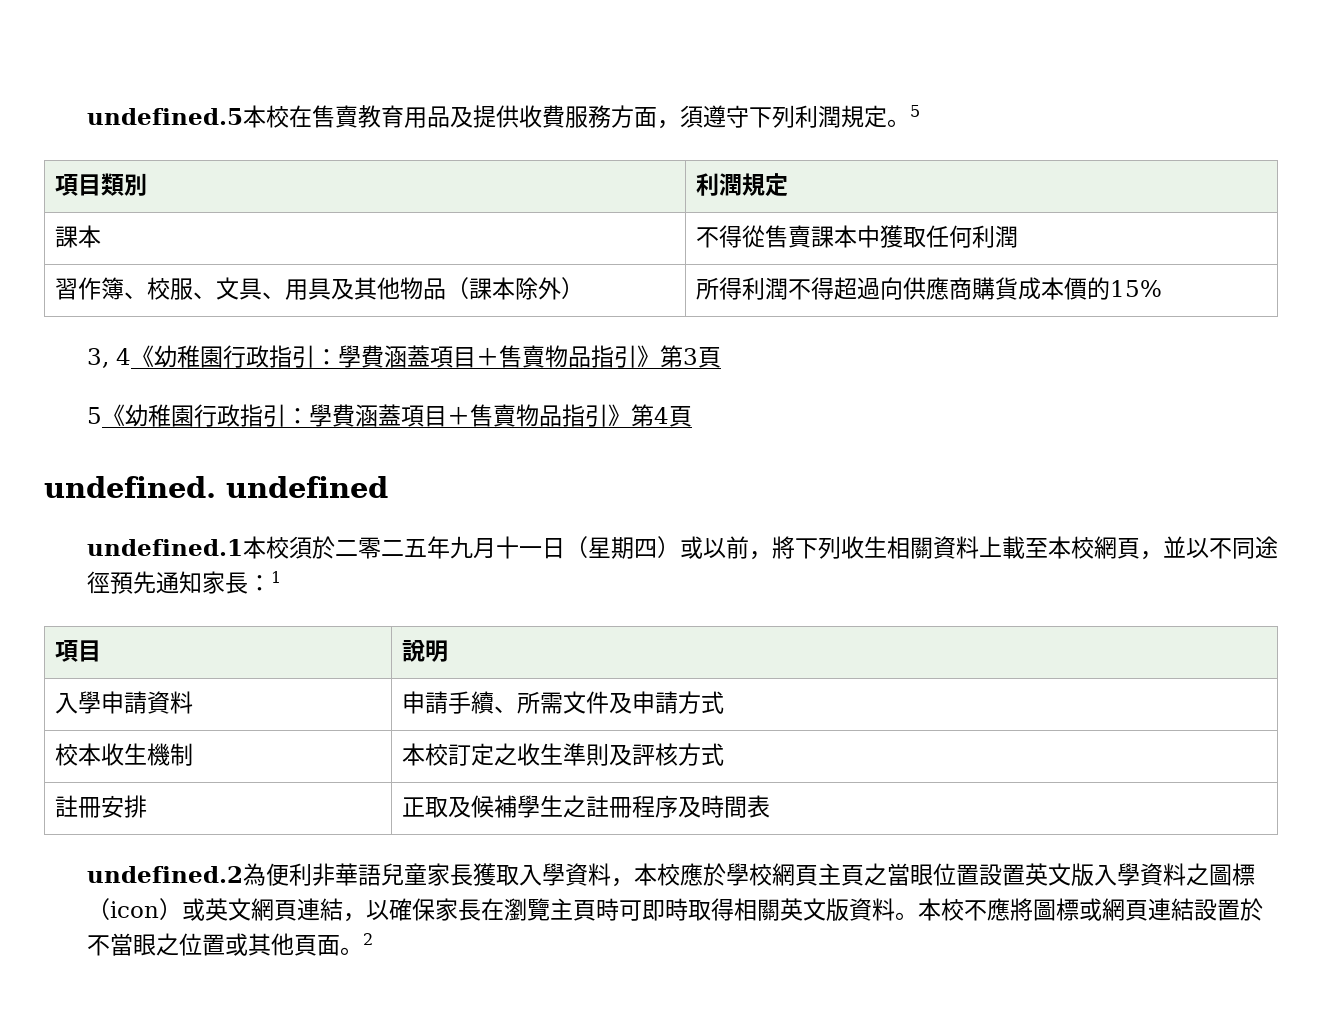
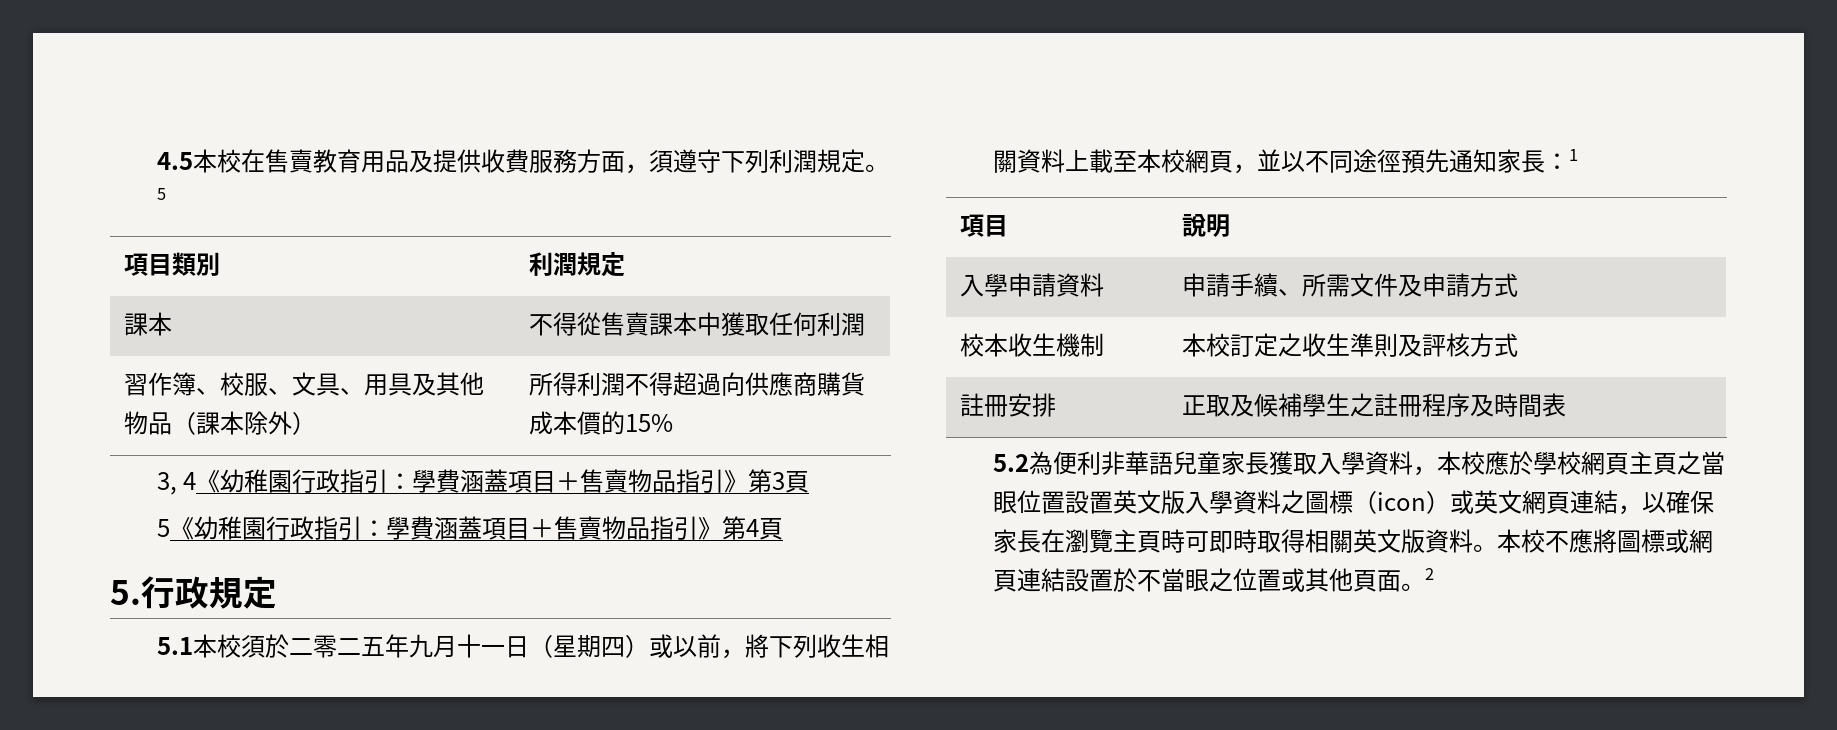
- undefined.5本校在售賣教育用品及提供收費服務方面，須遵守下列利潤規定。
+ 4.5本校在售賣教育用品及提供收費服務方面，須遵守下列利潤規定。
- undefined. undefined
- undefined.1本校須於二零二五年九月十一日（星期四）或以前，將下列收生相關資料上載至本校網頁，並以不同途徑預先通知家長：1
+ 5.行政規定
+ 5.1本校須於二零二五年九月十一日（星期四）或以前，將下列收生相關資料上載至本校網頁，並以不同途徑預先通知家長：1
- undefined.2為便利非華語兒童家長獲取入學資料，本校應於學校網頁主頁之當眼位置設置英文版入學資料之圖標（icon）或英文網頁連結，以確保家長在瀏覽主頁時可即時取得相關英文版資料。
+ 5.2為便利非華語兒童家長獲取入學資料，本校應於學校網頁主頁之當眼位置設置英文版入學資料之圖標（icon）或英文網頁連結，以確保家長在瀏覽主頁時可即時取得相關英文版資料。

